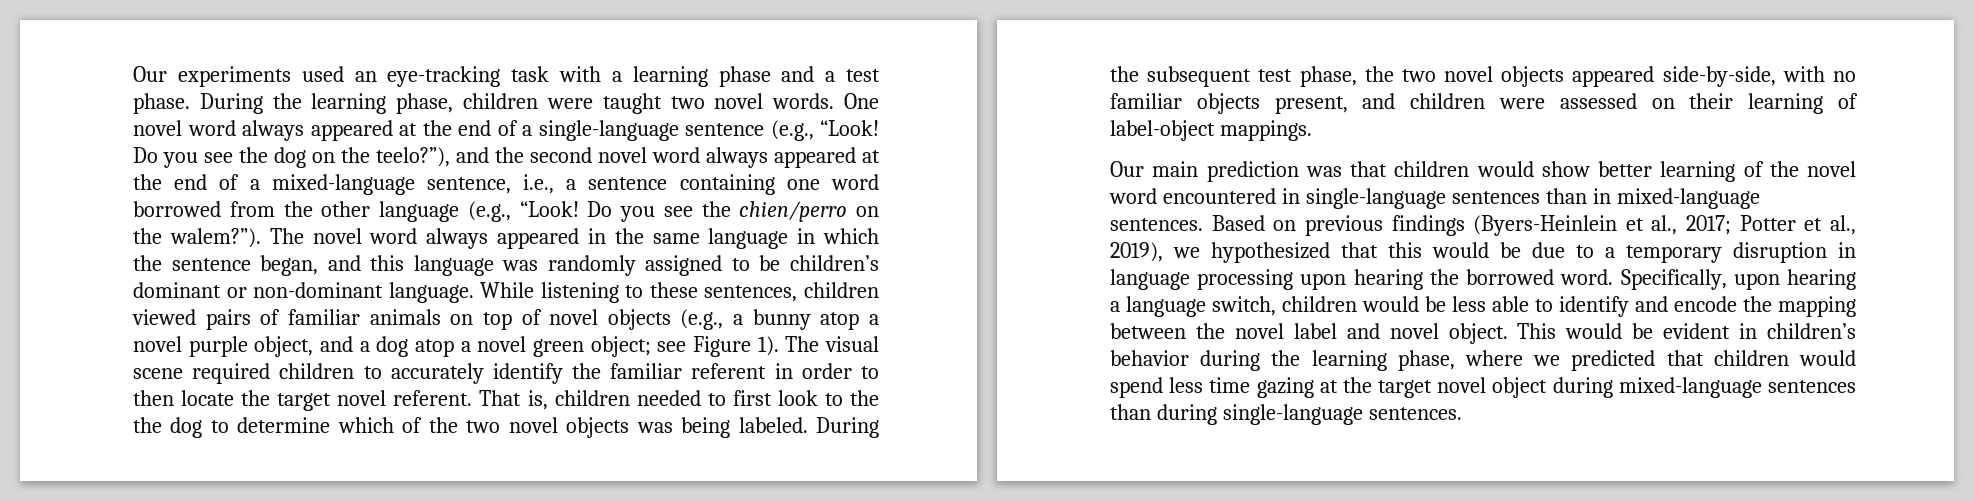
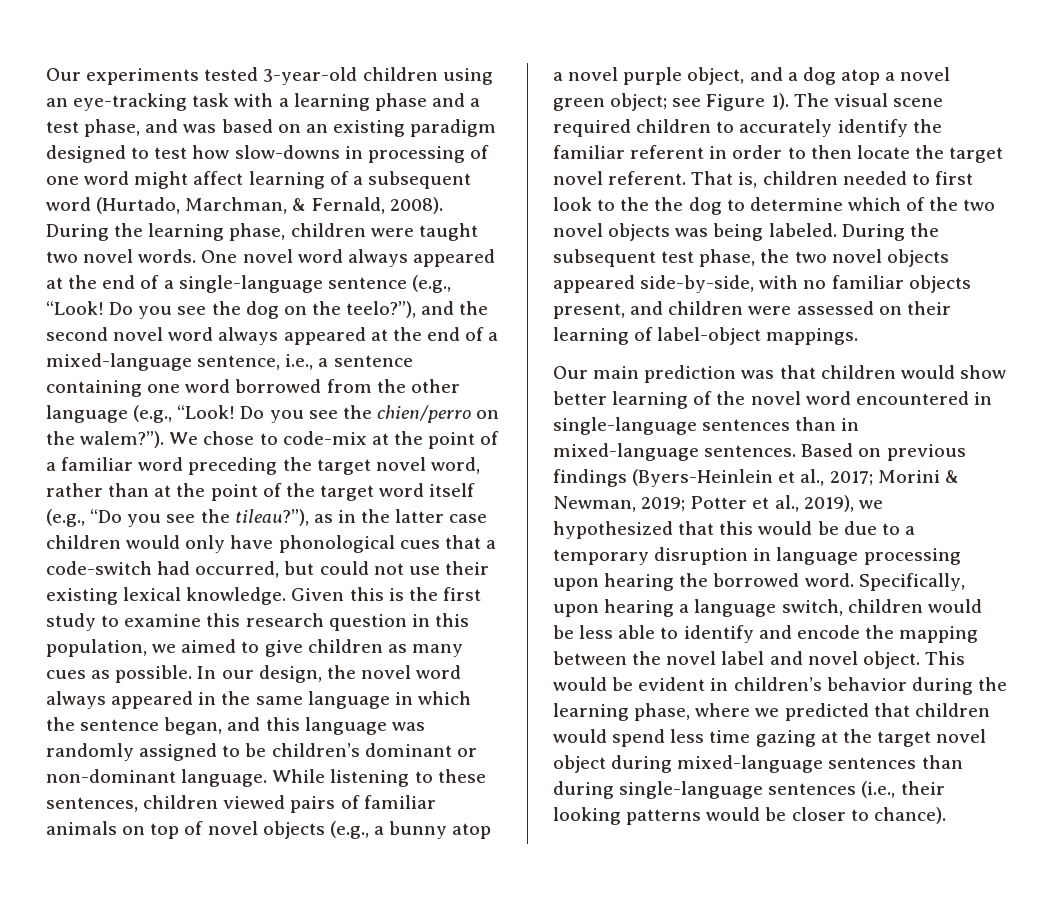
- Our experiments used an eye-tracking task with a learning phase and a test phase.
+ Our experiments tested 3-year-old children using an eye-tracking task with a learning phase and a test phase, and was based on an existing paradigm designed to test how slow-downs in processing of one word might affect learning of a subsequent word (Hurtado, Marchman, & Fernald, 2008).
- The novel word always appeared in the same language in which the sentence began, and this language was randomly assigned to be children’s dominant or non-dominant language.
+ We chose to code-mix at the point of a familiar word preceding the target novel word, rather than at the point of the target word itself (e.g., “Do you see the tileau?”), as in the latter case children would only have phonological cues that a code-switch had occurred, but could not use their existing lexical knowledge. Given this is the first study to examine this research question in this population, we aimed to give children as many cues as possible. In our design, the novel word always appeared in the same language in which the sentence began, and this language was randomly assigned to be children’s dominant or non-dominant language.
- Based on previous findings (Byers-Heinlein et al., 2017; Potter et al., 2019), we hypothesized that this would be due to a temporary disruption in language processing upon hearing the borrowed word.
+ Based on previous findings (Byers-Heinlein et al., 2017; Morini & Newman, 2019; Potter et al., 2019), we hypothesized that this would be due to a temporary disruption in language processing upon hearing the borrowed word.
- This would be evident in children’s behavior during the learning phase, where we predicted that children would spend less time gazing at the target novel object during mixed-language sentences than during single-language sentences.
+ This would be evident in children’s behavior during the learning phase, where we predicted that children would spend less time gazing at the target novel object during mixed-language sentences than during single-language sentences (i.e., their looking patterns would be closer to chance).

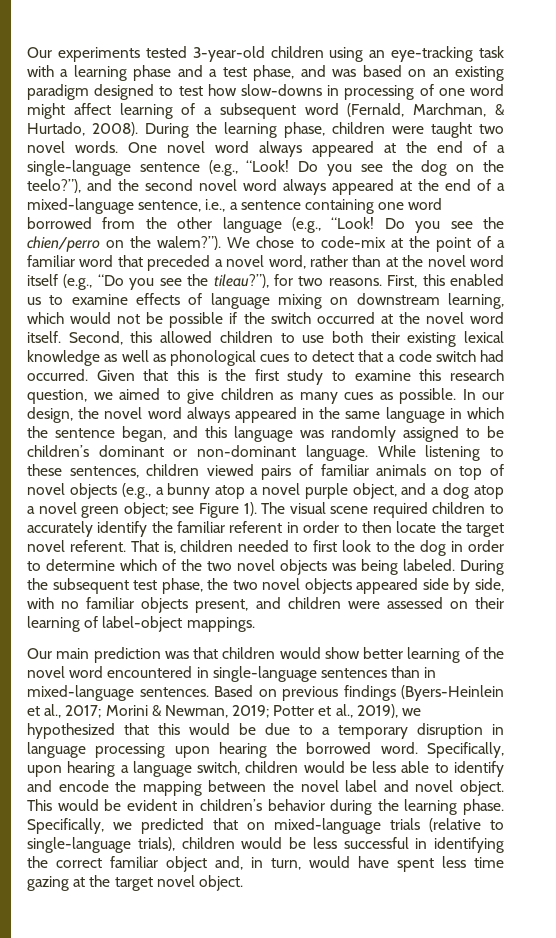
- Our experiments tested 3-year-old children using an eye-tracking task with a learning phase and a test phase, and was based on an existing paradigm designed to test how slow-downs in processing of one word might affect learning of a subsequent word (Hurtado, Marchman, & Fernald, 2008).
+ Our experiments tested 3-year-old children using an eye-tracking task with a learning phase and a test phase, and was based on an existing paradigm designed to test how slow-downs in processing of one word might affect learning of a subsequent word (Fernald, Marchman, & Hurtado, 2008).
- We chose to code-mix at the point of a familiar word preceding the target novel word, rather than at the point of the target word itself (e.g., “Do you see the tileau?”), as in the latter case children would only have phonological cues that a code-switch had occurred, but could not use their existing lexical knowledge. Given this is the first study to examine this research question in this population, we aimed to give children as many cues as possible.
+ We chose to code-mix at the point of a familiar word that preceded a novel word, rather than at the novel word itself (e.g., “Do you see the tileau?”), for two reasons. First, this enabled us to examine effects of language mixing on downstream learning, which would not be possible if the switch occurred at the novel word itself. Second, this allowed children to use both their existing lexical knowledge as well as phonological cues to detect that a code switch had occurred. Given that this is the first study to examine this research question, we aimed to give children as many cues as possible.
- That is, children needed to first look to the the dog to determine which of the two novel objects was being labeled.
+ That is, children needed to first look to the dog in order to determine which of the two novel objects was being labeled.
- During the subsequent test phase, the two novel objects appeared side-by-side, with no familiar objects present, and children were assessed on their learning of label-object mappings.
+ During the subsequent test phase, the two novel objects appeared side by side, with no familiar objects present, and children were assessed on their learning of label-object mappings.
- This would be evident in children’s behavior during the learning phase, where we predicted that children would spend less time gazing at the target novel object during mixed-language sentences than during single-language sentences (i.e., their looking patterns would be closer to chance).
+ This would be evident in children’s behavior during the learning phase. Specifically, we predicted that on mixed-language trials (relative to single-language trials), children would be less successful in identifying the correct familiar object and, in turn, would have spent less time gazing at the target novel object.

